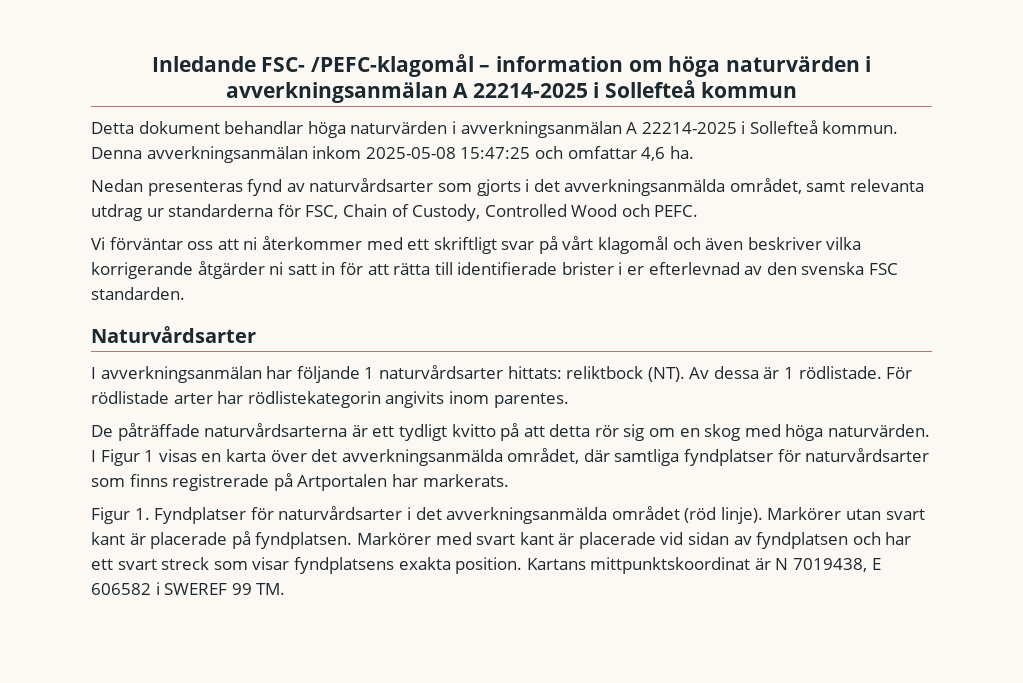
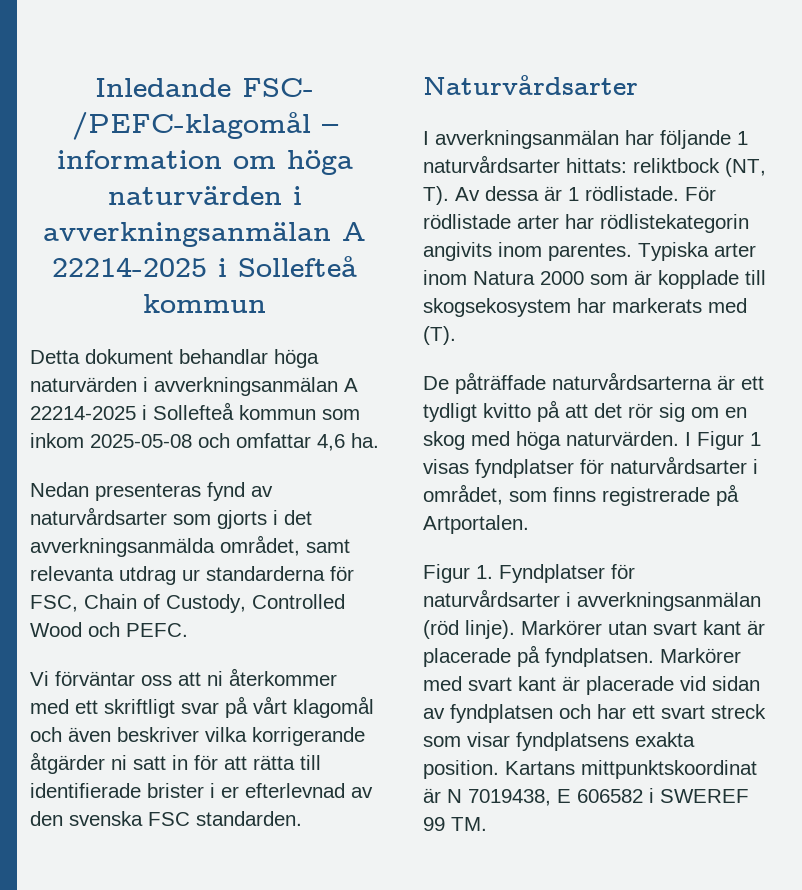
- Detta dokument behandlar höga naturvärden i avverkningsanmälan A 22214-2025 i Sollefteå kommun. Denna avverkningsanmälan inkom 2025-05-08 15:47:25 och omfattar 4,6 ha.
+ Detta dokument behandlar höga naturvärden i avverkningsanmälan A 22214-2025 i Sollefteå kommun som inkom 2025-05-08 och omfattar 4,6 ha.
- I avverkningsanmälan har följande 1 naturvårdsarter hittats: reliktbock (NT). Av dessa är 1 rödlistade.
+ I avverkningsanmälan har följande 1 naturvårdsarter hittats: reliktbock (NT, T). Av dessa är 1 rödlistade.
+ Typiska arter inom Natura 2000 som är kopplade till skogsekosystem har markerats med (T).
- De påträffade naturvårdsarterna är ett tydligt kvitto på att detta rör sig om en skog med höga naturvärden.
+ De påträffade naturvårdsarterna är ett tydligt kvitto på att det rör sig om en skog med höga naturvärden.
- I Figur 1 visas en karta över det avverkningsanmälda området, där samtliga fyndplatser för naturvårdsarter som finns registrerade på Artportalen har markerats.
+ I Figur 1 visas fyndplatser för naturvårdsarter i området, som finns registrerade på Artportalen.
- Figur 1. Fyndplatser för naturvårdsarter i det avverkningsanmälda området (röd linje).
+ Figur 1. Fyndplatser för naturvårdsarter i avverkningsanmälan (röd linje).

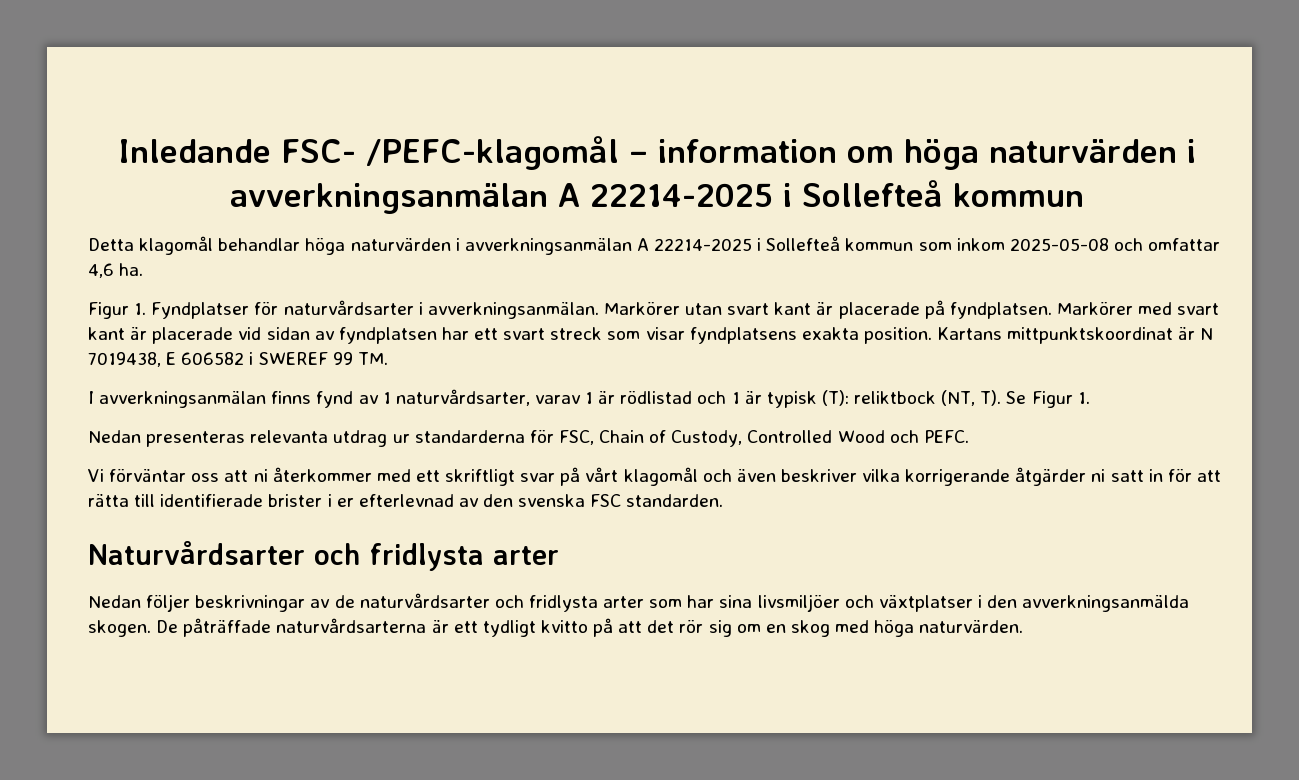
- Detta dokument behandlar höga naturvärden i avverkningsanmälan A 22214-2025 i Sollefteå kommun som inkom 2025-05-08 och omfattar 4,6 ha.
+ Detta klagomål behandlar höga naturvärden i avverkningsanmälan A 22214-2025 i Sollefteå kommun som inkom 2025-05-08 och omfattar 4,6 ha.
- Nedan presenteras fynd av naturvårdsarter som gjorts i det avverkningsanmälda området, samt relevanta utdrag ur standarderna för FSC, Chain of Custody, Controlled Wood och PEFC.
+ Figur 1. Fyndplatser för naturvårdsarter i avverkningsanmälan. Markörer utan svart kant är placerade på fyndplatsen. Markörer med svart kant är placerade vid sidan av fyndplatsen har ett svart streck som visar fyndplatsens exakta position. Kartans mittpunktskoordinat är N 7019438, E 606582 i SWEREF 99 TM.
+ I avverkningsanmälan finns fynd av 1 naturvårdsarter, varav 1 är rödlistad och 1 är typisk (T): reliktbock (NT, T). Se Figur 1.
+ Nedan presenteras relevanta utdrag ur standarderna för FSC, Chain of Custody, Controlled Wood och PEFC.
- Naturvårdsarter
- I avverkningsanmälan har följande 1 naturvårdsarter hittats: reliktbock (NT, T). Av dessa är 1 rödlistade. För rödlistade arter har rödlistekategorin angivits inom parentes. Typiska arter inom Natura 2000 som är kopplade till skogsekosystem har markerats med (T).
- De påträffade naturvårdsarterna är ett tydligt kvitto på att det rör sig om en skog med höga naturvärden. I Figur 1 visas fyndplatser för naturvårdsarter i området, som finns registrerade på Artportalen.
- Figur 1. Fyndplatser för naturvårdsarter i avverkningsanmälan (röd linje). Markörer utan svart kant är placerade på fyndplatsen. Markörer med svart kant är placerade vid sidan av fyndplatsen och har ett svart streck som visar fyndplatsens exakta position. Kartans mittpunktskoordinat är N 7019438, E 606582 i SWEREF 99 TM.
+ Naturvårdsarter och fridlysta arter
+ Nedan följer beskrivningar av de naturvårdsarter och fridlysta arter som har sina livsmiljöer och växtplatser i den avverkningsanmälda skogen. De påträffade naturvårdsarterna är ett tydligt kvitto på att det rör sig om en skog med höga naturvärden.

